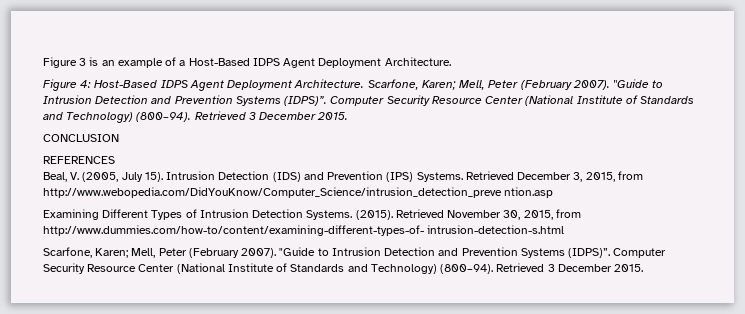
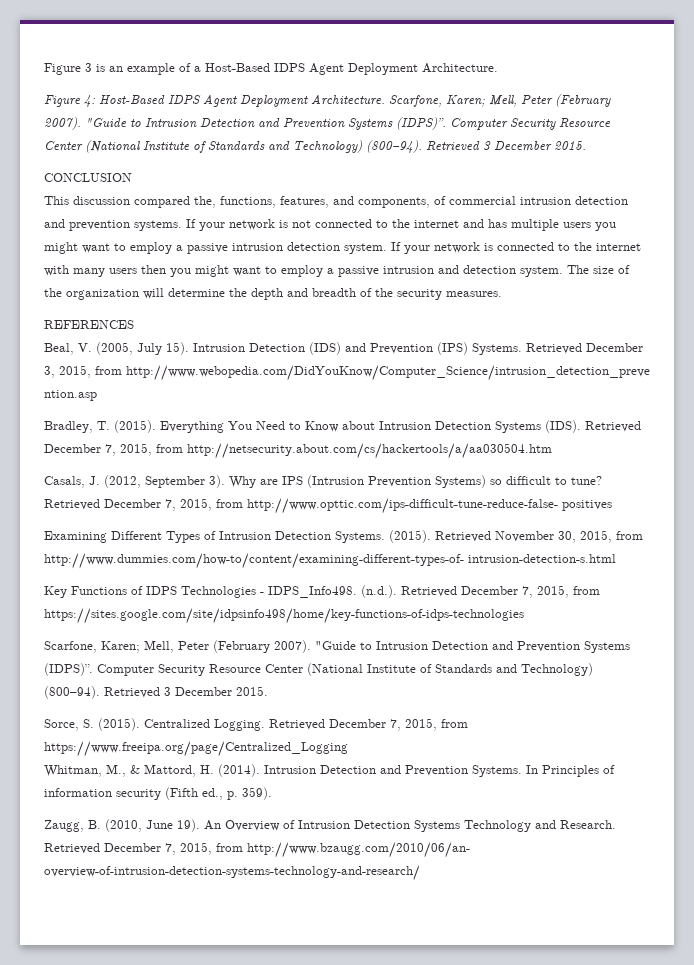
+ This discussion compared the, functions, features, and components, of commercial intrusion detection and prevention systems. If your network is not connected to the internet and has multiple users you might want to employ a passive intrusion detection system. If your network is connected to the internet with many users then you might want to employ a passive intrusion and detection system. The size of the organization will determine the depth and breadth of the security measures.
+ Bradley, T. (2015). Everything You Need to Know about Intrusion Detection Systems (IDS). Retrieved December 7, 2015, from http://netsecurity.about.com/cs/hackertools/a/aa030504.htm
+ Casals, J. (2012, September 3). Why are IPS (Intrusion Prevention Systems) so difficult to tune? Retrieved December 7, 2015, from http://www.opttic.com/ips-difficult-tune-reduce-false- positives
+ Key Functions of IDPS Technologies - IDPS_Info498. (n.d.). Retrieved December 7, 2015, from https://sites.google.com/site/idpsinfo498/home/key-functions-of-idps-technologies
+ Sorce, S. (2015). Centralized Logging. Retrieved December 7, 2015, from https://www.freeipa.org/page/Centralized_Logging
+ Whitman, M., & Mattord, H. (2014). Intrusion Detection and Prevention Systems. In Principles of information security (Fifth ed., p. 359).
+ Zaugg, B. (2010, June 19). An Overview of Intrusion Detection Systems Technology and Research. Retrieved December 7, 2015, from http://www.bzaugg.com/2010/06/an- overview-of-intrusion-detection-systems-technology-and-research/

